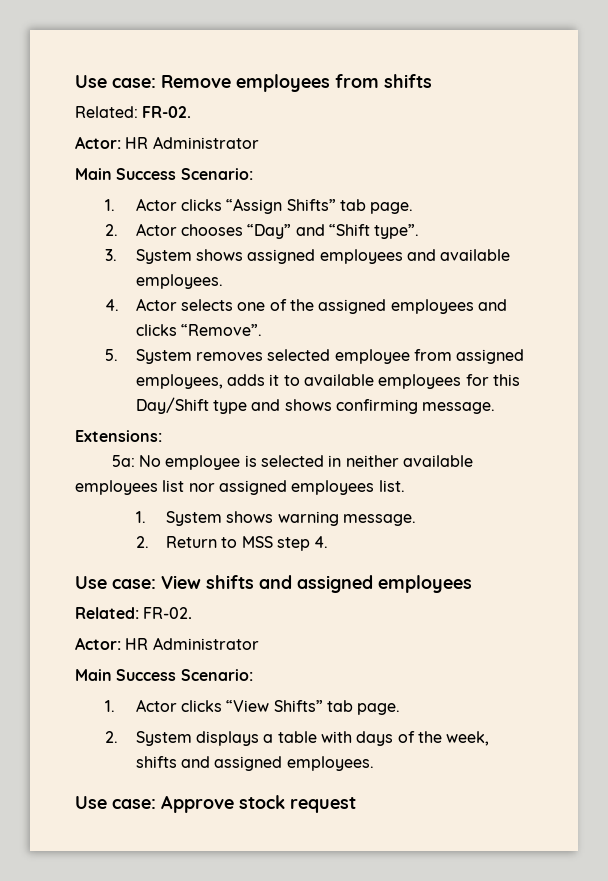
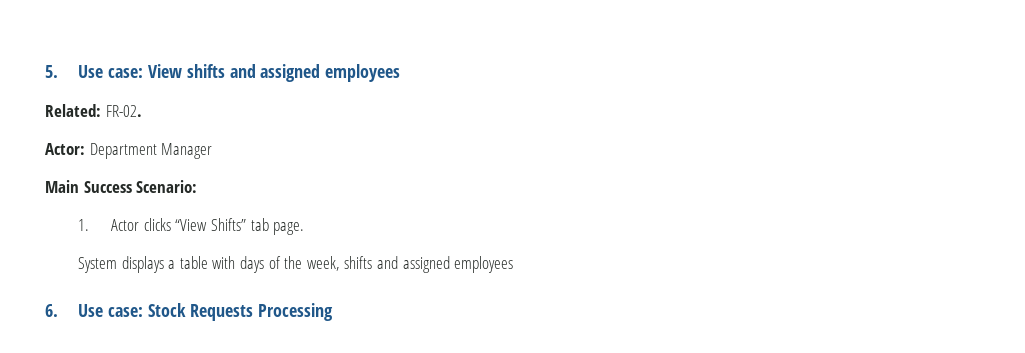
- Use case: Remove employees from shifts
+ 5. Use case: View shifts and assigned employees
  Related: FR-02.
- Actor: HR Administrator
- Main Success Scenario:
- 1. Actor clicks “Assign Shifts” tab page.
- 2. Actor chooses “Day” and “Shift type”.
- 3. System shows assigned employees and available employees.
- 4. Actor selects one of the assigned employees and clicks “Remove”.
- 5. System removes selected employee from assigned employees, adds it to available employees for this Day/Shift type and shows confirming message.
- Extensions:
- 5a: No employee is selected in neither available employees list nor assigned employees list.
- 1. System shows warning message.
- 2. Return to MSS step 4.
- Use case: View shifts and assigned employees
- Related: FR-02.
- Actor: HR Administrator
+ Actor: Department Manager
- 2. System displays a table with days of the week, shifts and assigned employees.
- Use case: Approve stock request
+ System displays a table with days of the week, shifts and assigned employees
+ 6. Use case: Stock Requests Processing

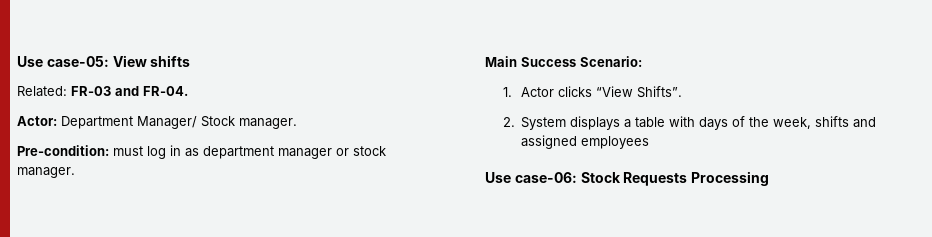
- 5. Use case: View shifts and assigned employees
- Related: FR-02.
- Actor: Department Manager
+ Use case-05: View shifts
+ Related: FR-03 and FR-04.
+ Actor: Department Manager/ Stock manager.
+ Pre-condition: must log in as department manager or stock manager.
- 1. Actor clicks “View Shifts” tab page.
- System displays a table with days of the week, shifts and assigned employees
+ 1. Actor clicks “View Shifts”.
+ 2. System displays a table with days of the week, shifts and assigned employees
- 6. Use case: Stock Requests Processing
+ Use case-06: Stock Requests Processing

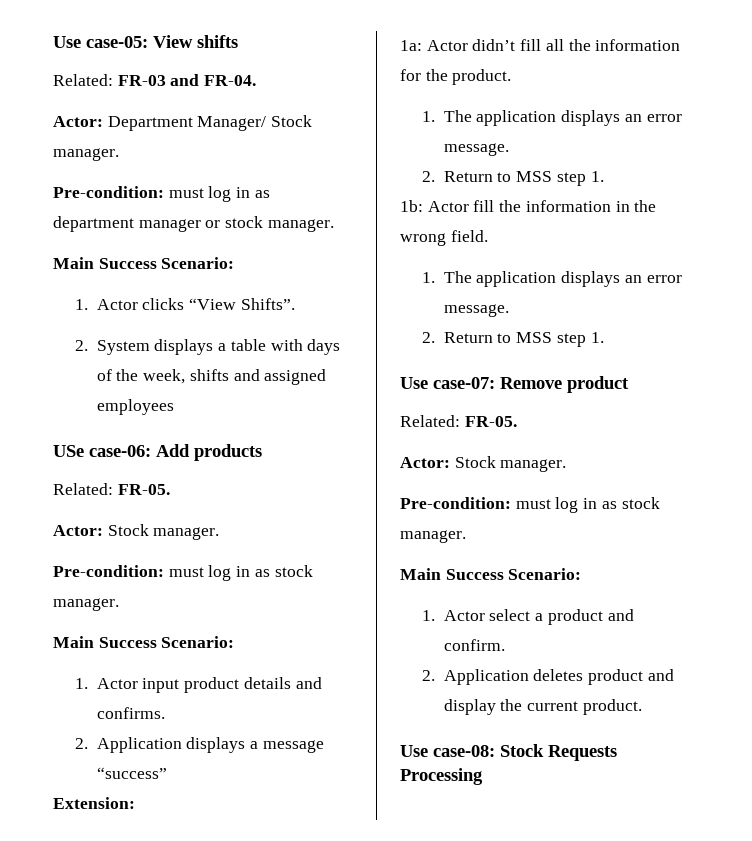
- Use case-06: Stock Requests Processing
+ USe case-06: Add products
+ Related: FR-05.
+ Actor: Stock manager.
+ Pre-condition: must log in as stock manager.
+ Main Success Scenario:
+ 1. Actor input product details and confirms.
+ 2. Application displays a message “success”
+ Extension:
+ 1a: Actor didn’t fill all the information for the product.
+ 1. The application displays an error message.
+ 2. Return to MSS step 1.
+ 1b: Actor fill the information in the wrong field.
+ 1. The application displays an error message.
+ 2. Return to MSS step 1.
+ Use case-07: Remove product
+ Related: FR-05.
+ Actor: Stock manager.
+ Pre-condition: must log in as stock manager.
+ Main Success Scenario:
+ 1. Actor select a product and confirm.
+ 2. Application deletes product and display the current product.
+ Use case-08: Stock Requests Processing

